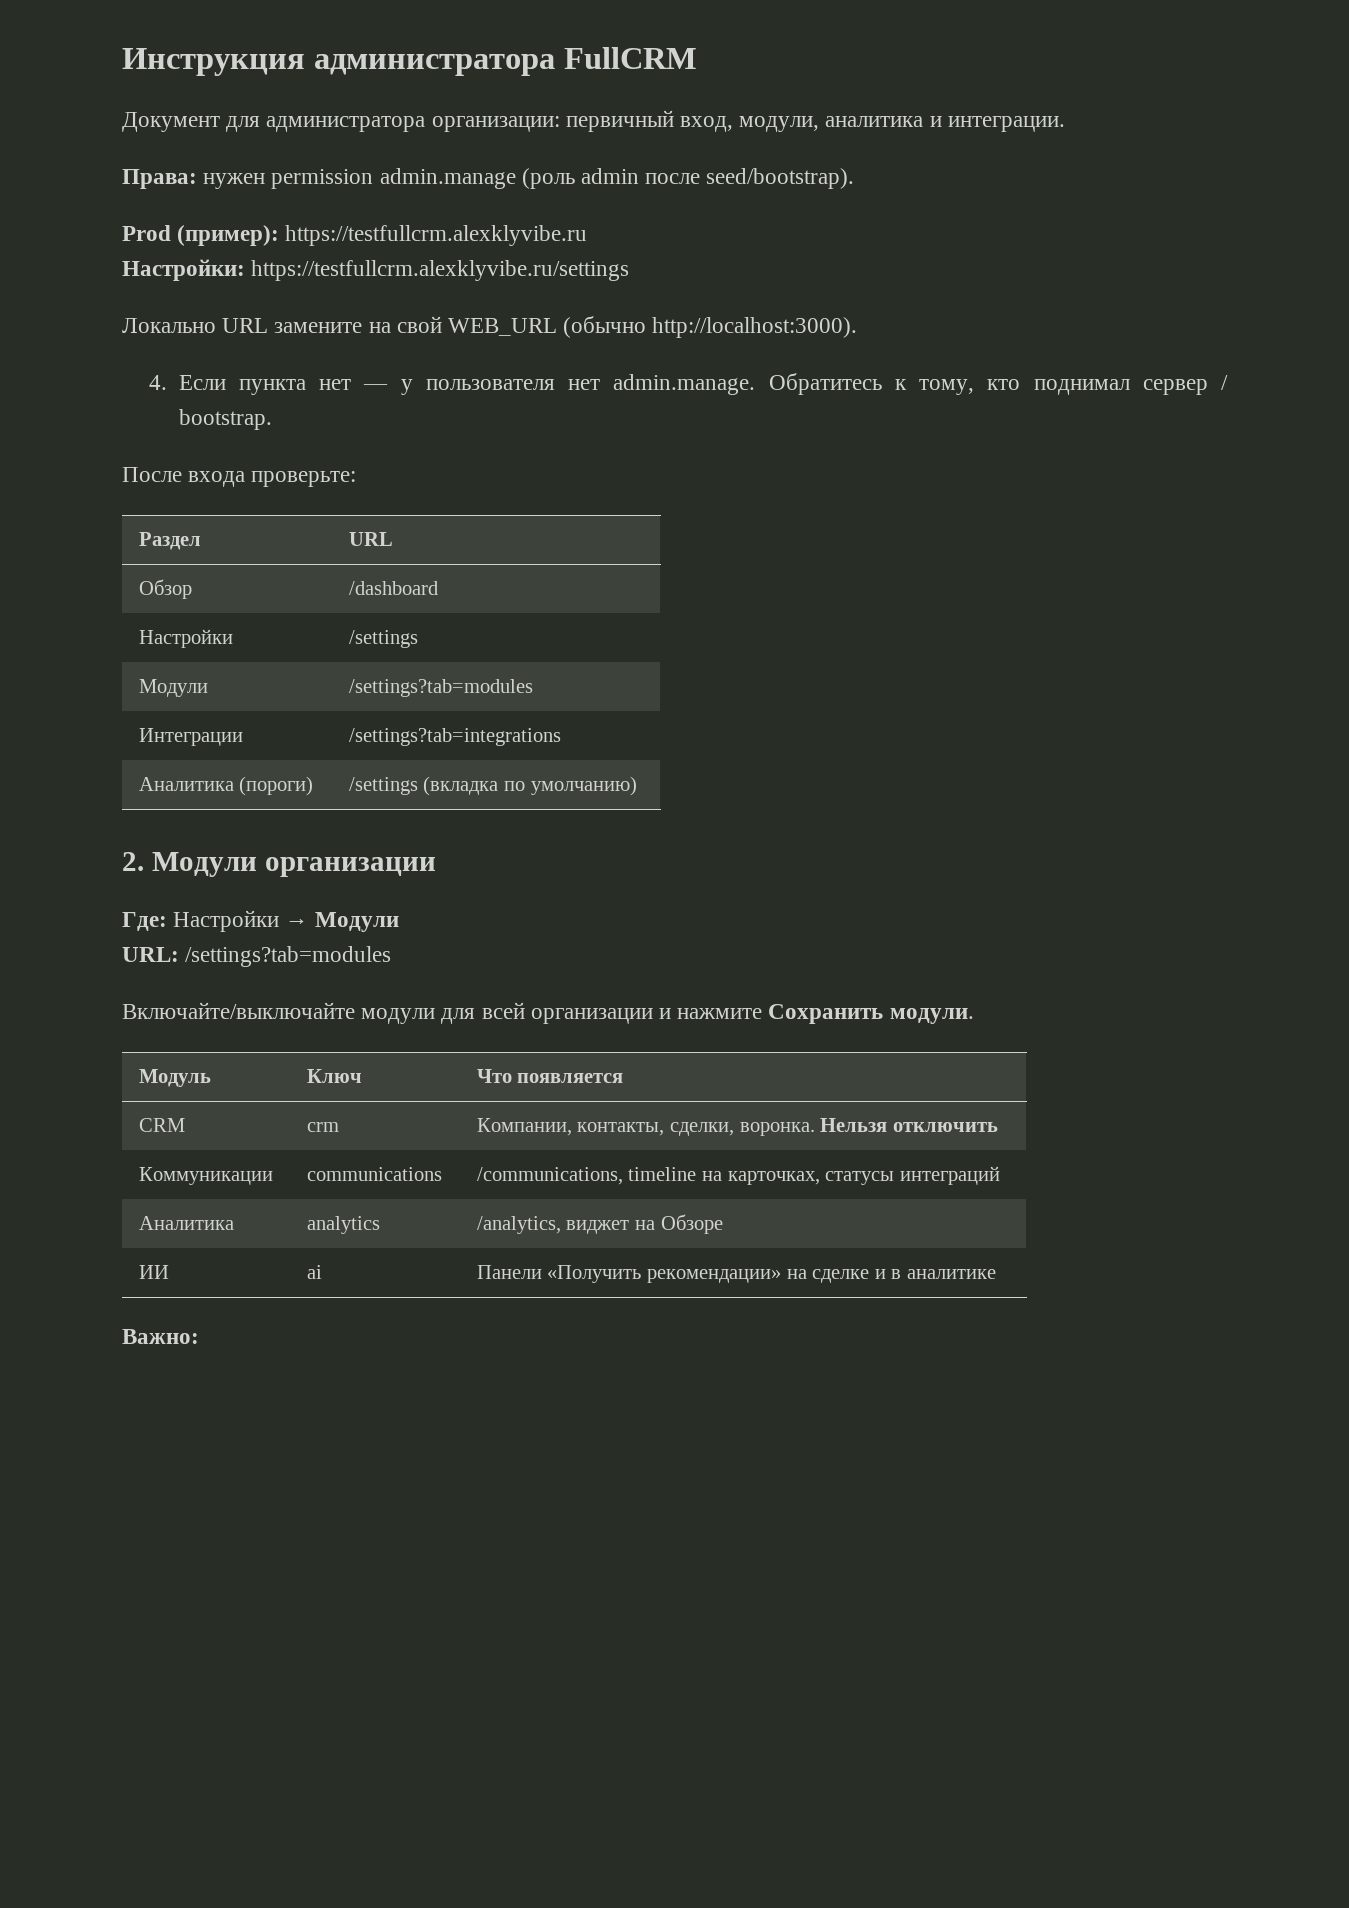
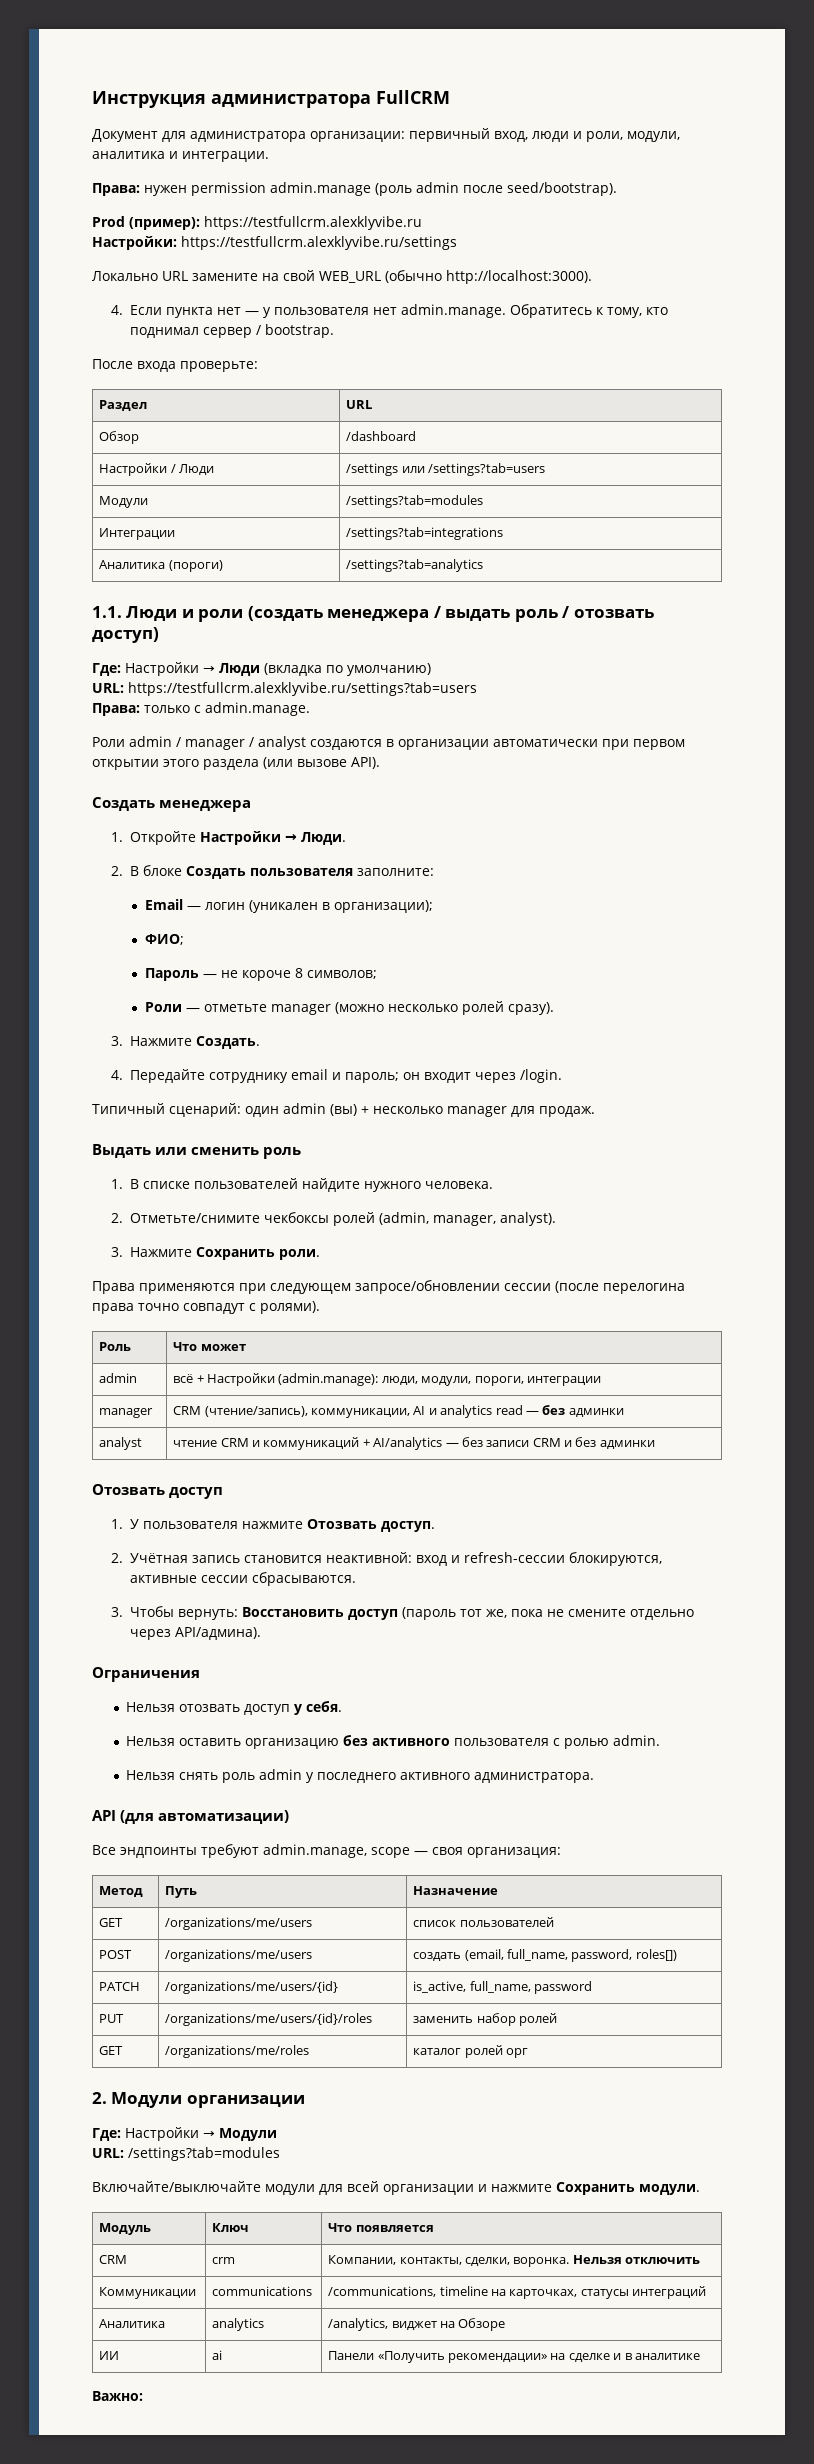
- Документ для администратора организации: первичный вход, модули, аналитика и интеграции.
+ Документ для администратора организации: первичный вход, люди и роли, модули, аналитика и интеграции.
- Настройки | /settings
+ Настройки / Люди | /settings или /settings?tab=users
- Аналитика (пороги) | /settings (вкладка по умолчанию)
+ Аналитика (пороги) | /settings?tab=analytics
+ 1.1. Люди и роли (создать менеджера / выдать роль / отозвать доступ)
+ Где: Настройки → Люди (вкладка по умолчанию)
+ URL: https://testfullcrm.alexklyvibe.ru/settings?tab=users
+ Права: только с admin.manage.
+ Роли admin / manager / analyst создаются в организации автоматически при первом открытии этого раздела (или вызове API).
+ Создать менеджера
+ 1. Откройте Настройки → Люди.
+ 2. В блоке Создать пользователя заполните:
+ Email — логин (уникален в организации);
+ ФИО;
+ Пароль — не короче 8 символов;
+ Роли — отметьте manager (можно несколько ролей сразу).
+ 3. Нажмите Создать.
+ 4. Передайте сотруднику email и пароль; он входит через /login.
+ Типичный сценарий: один admin (вы) + несколько manager для продаж.
+ Выдать или сменить роль
+ 1. В списке пользователей найдите нужного человека.
+ 2. Отметьте/снимите чекбоксы ролей (admin, manager, analyst).
+ 3. Нажмите Сохранить роли.
+ Права применяются при следующем запросе/обновлении сессии (после перелогина права точно совпадут с ролями).
+ Роль | Что может
+ admin | всё + Настройки (admin.manage): люди, модули, пороги, интеграции
+ manager | CRM (чтение/запись), коммуникации, AI и analytics read — без админки
+ analyst | чтение CRM и коммуникаций + AI/analytics — без записи CRM и без админки
+ Отозвать доступ
+ 1. У пользователя нажмите Отозвать доступ.
+ 2. Учётная запись становится неактивной: вход и refresh-сессии блокируются, активные сессии сбрасываются.
+ 3. Чтобы вернуть: Восстановить доступ (пароль тот же, пока не смените отдельно через API/админа).
+ Ограничения
+ Нельзя отозвать доступ у себя.
+ Нельзя оставить организацию без активного пользователя с ролью admin.
+ Нельзя снять роль admin у последнего активного администратора.
+ API (для автоматизации)
+ Все эндпоинты требуют admin.manage, scope — своя организация:
+ Метод | Путь | Назначение
+ GET | /organizations/me/users | список пользователей
+ POST | /organizations/me/users | создать (email, full_name, password, roles[])
+ PATCH | /organizations/me/users/{id} | is_active, full_name, password
+ PUT | /organizations/me/users/{id}/roles | заменить набор ролей
+ GET | /organizations/me/roles | каталог ролей орг

